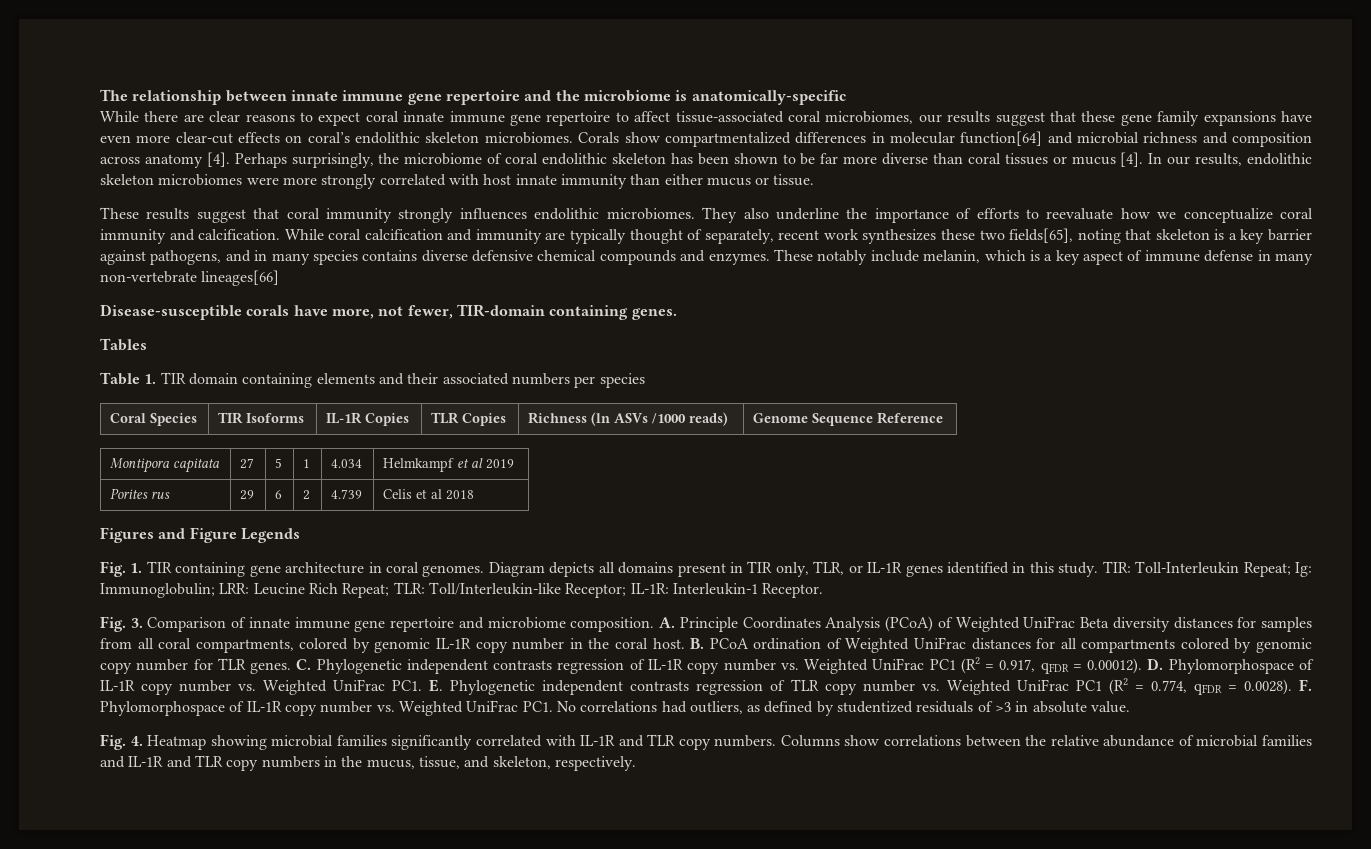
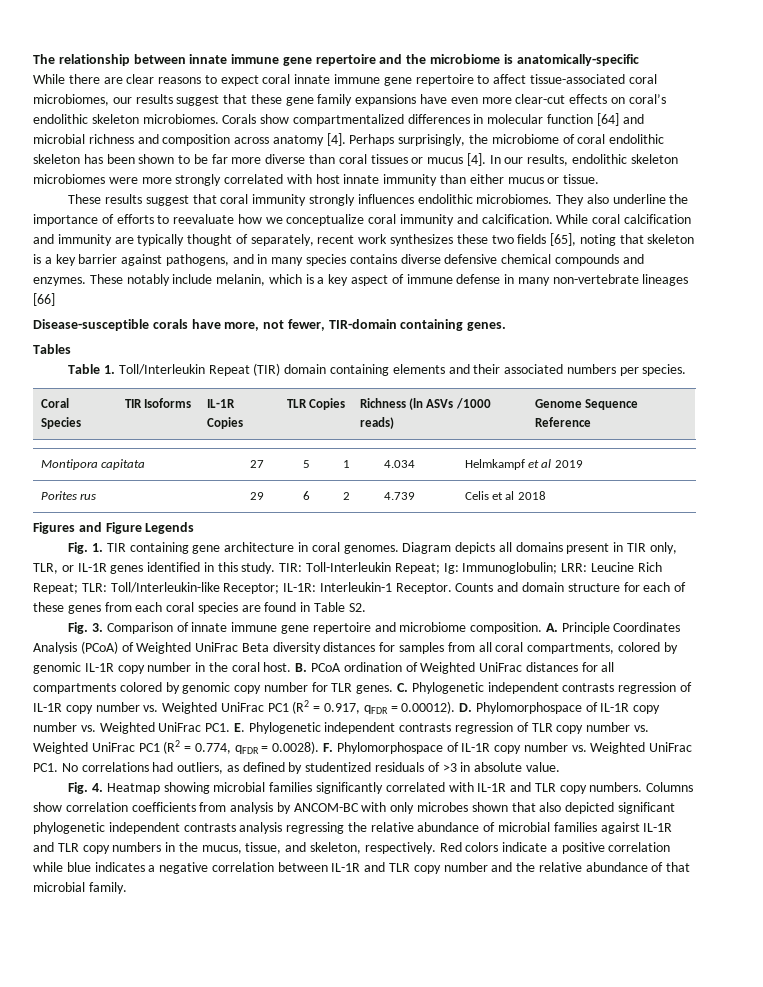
- Corals show compartmentalized differences in molecular function[64] and microbial richness and composition across anatomy [4].
+ Corals show compartmentalized differences in molecular function [64] and microbial richness and composition across anatomy [4].
- While coral calcification and immunity are typically thought of separately, recent work synthesizes these two fields[65], noting that skeleton is a key barrier against pathogens, and in many species contains diverse defensive chemical compounds and enzymes.
+ While coral calcification and immunity are typically thought of separately, recent work synthesizes these two fields [65], noting that skeleton is a key barrier against pathogens, and in many species contains diverse defensive chemical compounds and enzymes.
- These notably include melanin, which is a key aspect of immune defense in many non-vertebrate lineages[66]
+ These notably include melanin, which is a key aspect of immune defense in many non-vertebrate lineages [66]
- Table 1. TIR domain containing elements and their associated numbers per species
+ Table 1. Toll/Interleukin Repeat (TIR) domain containing elements and their associated numbers per species.
+ Counts and domain structure for each of these genes from each coral species are found in Table S2.
- Columns show correlations between the relative abundance of microbial families and IL-1R and TLR copy numbers in the mucus, tissue, and skeleton, respectively.
+ Columns show correlation coefficients from analysis by ANCOM-BC with only microbes shown that also depicted significant phylogenetic independent contrasts analysis regressing the relative abundance of microbial families agairst IL-1R and TLR copy numbers in the mucus, tissue, and skeleton, respectively.
+ Red colors indicate a positive correlation while blue indicates a negative correlation between IL-1R and TLR copy number and the relative abundance of that microbial family.

